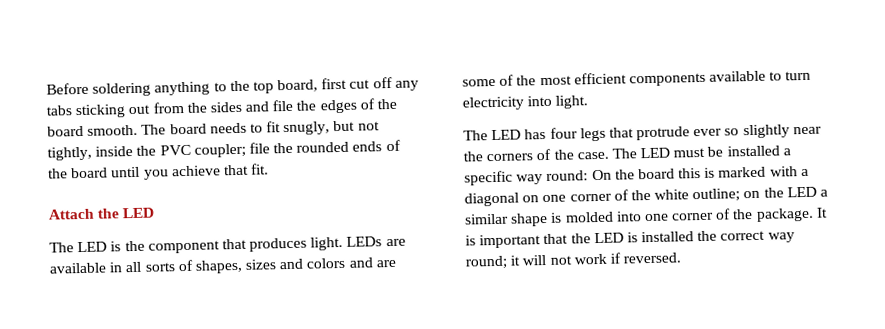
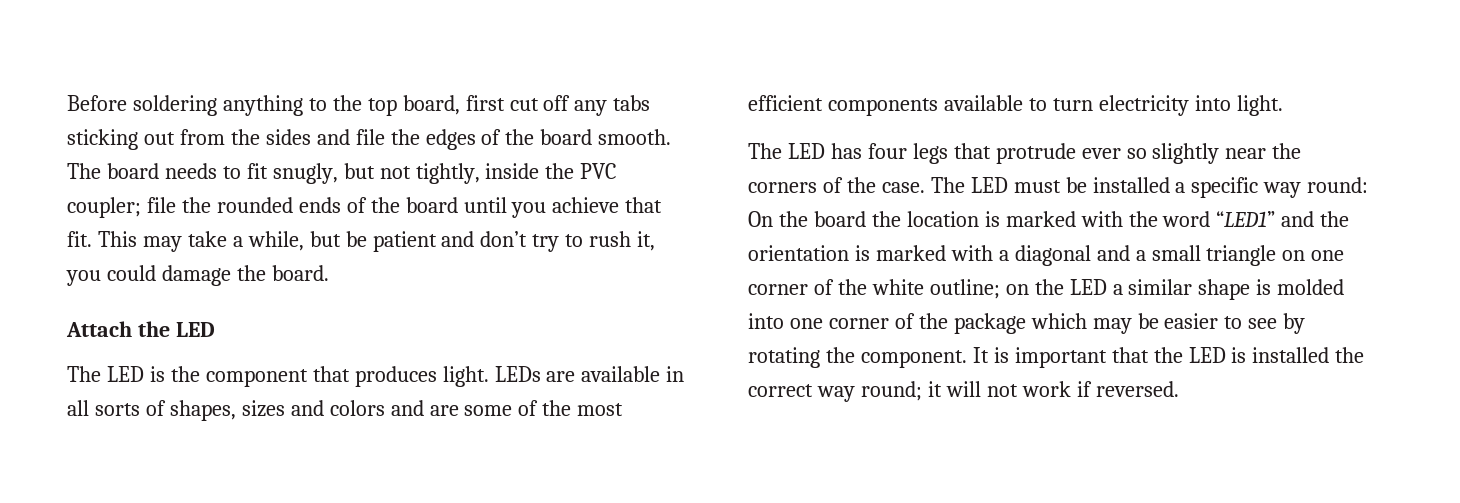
+ This may take a while, but be patient and don’t try to rush it, you could damage the board.
- The LED must be installed a specific way round: On the board this is marked with a diagonal on one corner of the white outline; on the LED a similar shape is molded into one corner of the package.
+ The LED must be installed a specific way round: On the board the location is marked with the word “LED1” and the orientation is marked with a diagonal and a small triangle on one corner of the white outline; on the LED a similar shape is molded into one corner of the package which may be easier to see by rotating the component.

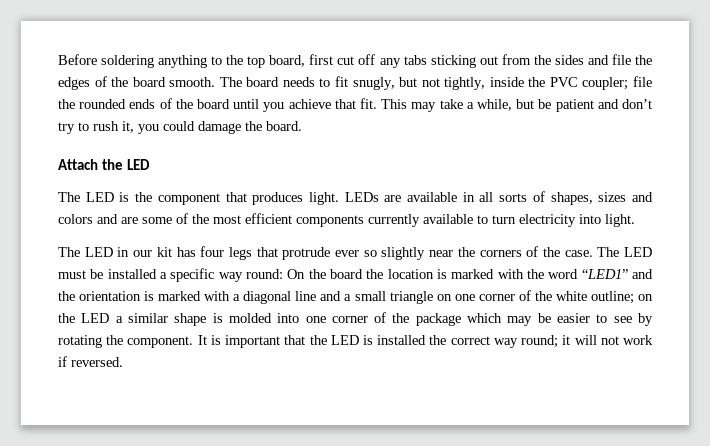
- LEDs are available in all sorts of shapes, sizes and colors and are some of the most efficient components available to turn electricity into light.
+ LEDs are available in all sorts of shapes, sizes and colors and are some of the most efficient components currently available to turn electricity into light.
- The LED has four legs that protrude ever so slightly near the corners of the case.
+ The LED in our kit has four legs that protrude ever so slightly near the corners of the case.
- On the board the location is marked with the word “LED1” and the orientation is marked with a diagonal and a small triangle on one corner of the white outline;
+ On the board the location is marked with the word “LED1” and the orientation is marked with a diagonal line and a small triangle on one corner of the white outline;

